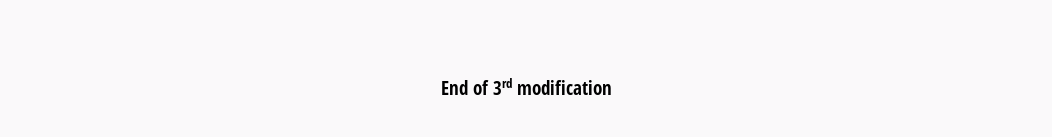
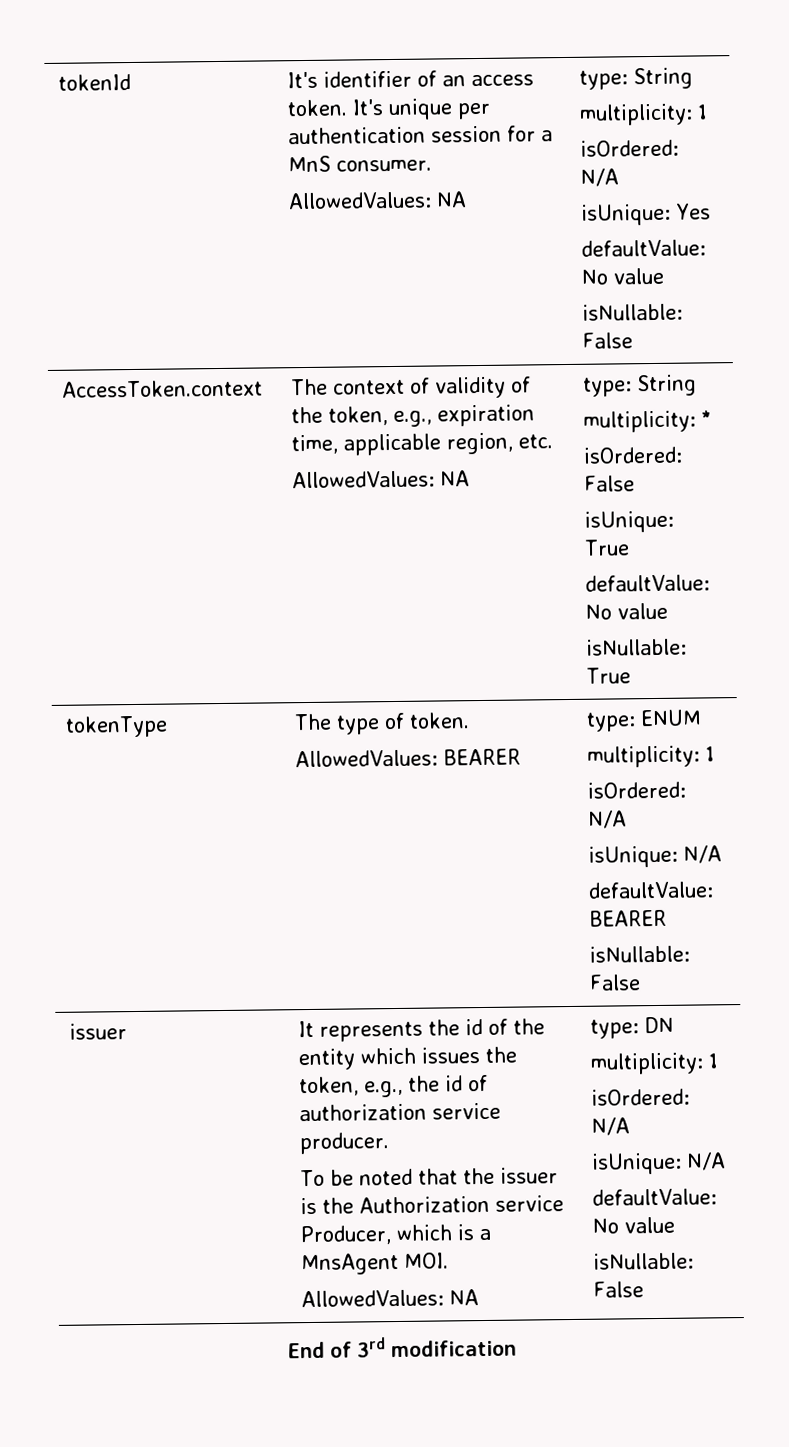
+ tokenId | It's identifier of an access token. It's unique per authentication session for a MnS consumer.
+ AllowedValues: NA | type: String
+ multiplicity: 1
+ isOrdered: N/A
+ isUnique: Yes
+ defaultValue: No value
+ isNullable: False
+ AccessToken.context | The context of validity of the token, e.g., expiration time, applicable region, etc.
+ AllowedValues: NA | type: String
+ multiplicity: *
+ isOrdered: False
+ isUnique: True
+ defaultValue: No value
+ isNullable: True
+ tokenType | The type of token.
+ AllowedValues: BEARER | type: ENUM
+ multiplicity: 1
+ isOrdered: N/A
+ isUnique: N/A
+ defaultValue: BEARER
+ isNullable: False
+ issuer | It represents the id of the entity which issues the token, e.g., the id of authorization service producer.
+ To be noted that the issuer is the Authorization service Producer, which is a MnsAgent MOI.
+ AllowedValues: NA | type: DN
+ multiplicity: 1
+ isOrdered: N/A
+ isUnique: N/A
+ defaultValue: No value
+ isNullable: False

